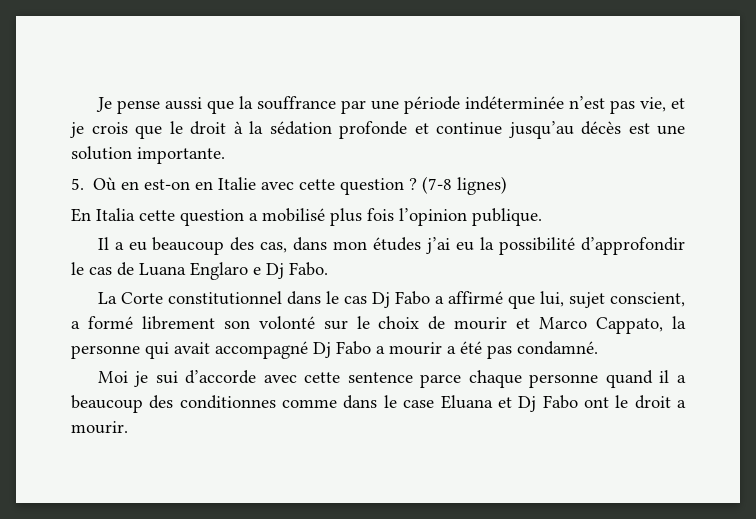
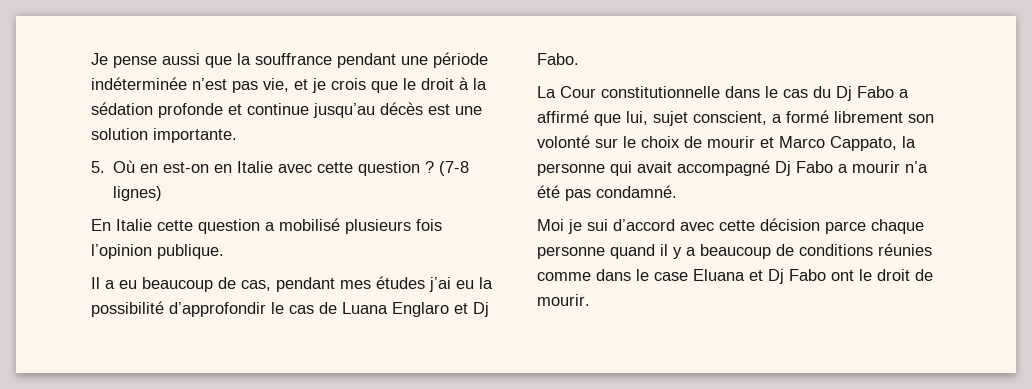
- Je pense aussi que la souffrance par une période indéterminée n’est pas vie, et je crois que le droit à la sédation profonde et continue jusqu’au décès est une solution importante.
+ Je pense aussi que la souffrance pendant une période indéterminée n’est pas vie, et je crois que le droit à la sédation profonde et continue jusqu’au décès est une solution importante.
- En Italia cette question a mobilisé plus fois l’opinion publique.
+ En Italie cette question a mobilisé plusieurs fois l’opinion publique.
- Il a eu beaucoup des cas, dans mon études j’ai eu la possibilité d’approfondir le cas de Luana Englaro e Dj Fabo.
+ Il a eu beaucoup de cas, pendant mes études j’ai eu la possibilité d’approfondir le cas de Luana Englaro et Dj Fabo.
- La Corte constitutionnel dans le cas Dj Fabo a affirmé que lui, sujet conscient, a formé librement son volonté sur le choix de mourir et Marco Cappato, la personne qui avait accompagné Dj Fabo a mourir a été pas condamné.
+ La Cour constitutionnelle dans le cas du Dj Fabo a affirmé que lui, sujet conscient, a formé librement son volonté sur le choix de mourir et Marco Cappato, la personne qui avait accompagné Dj Fabo a mourir n’a été pas condamné.
- Moi je sui d’accorde avec cette sentence parce chaque personne quand il a beaucoup des conditionnes comme dans le case Eluana et Dj Fabo ont le droit a mourir.
+ Moi je sui d’accord avec cette décision parce chaque personne quand il y a beaucoup de conditions réunies comme dans le case Eluana et Dj Fabo ont le droit de mourir.

